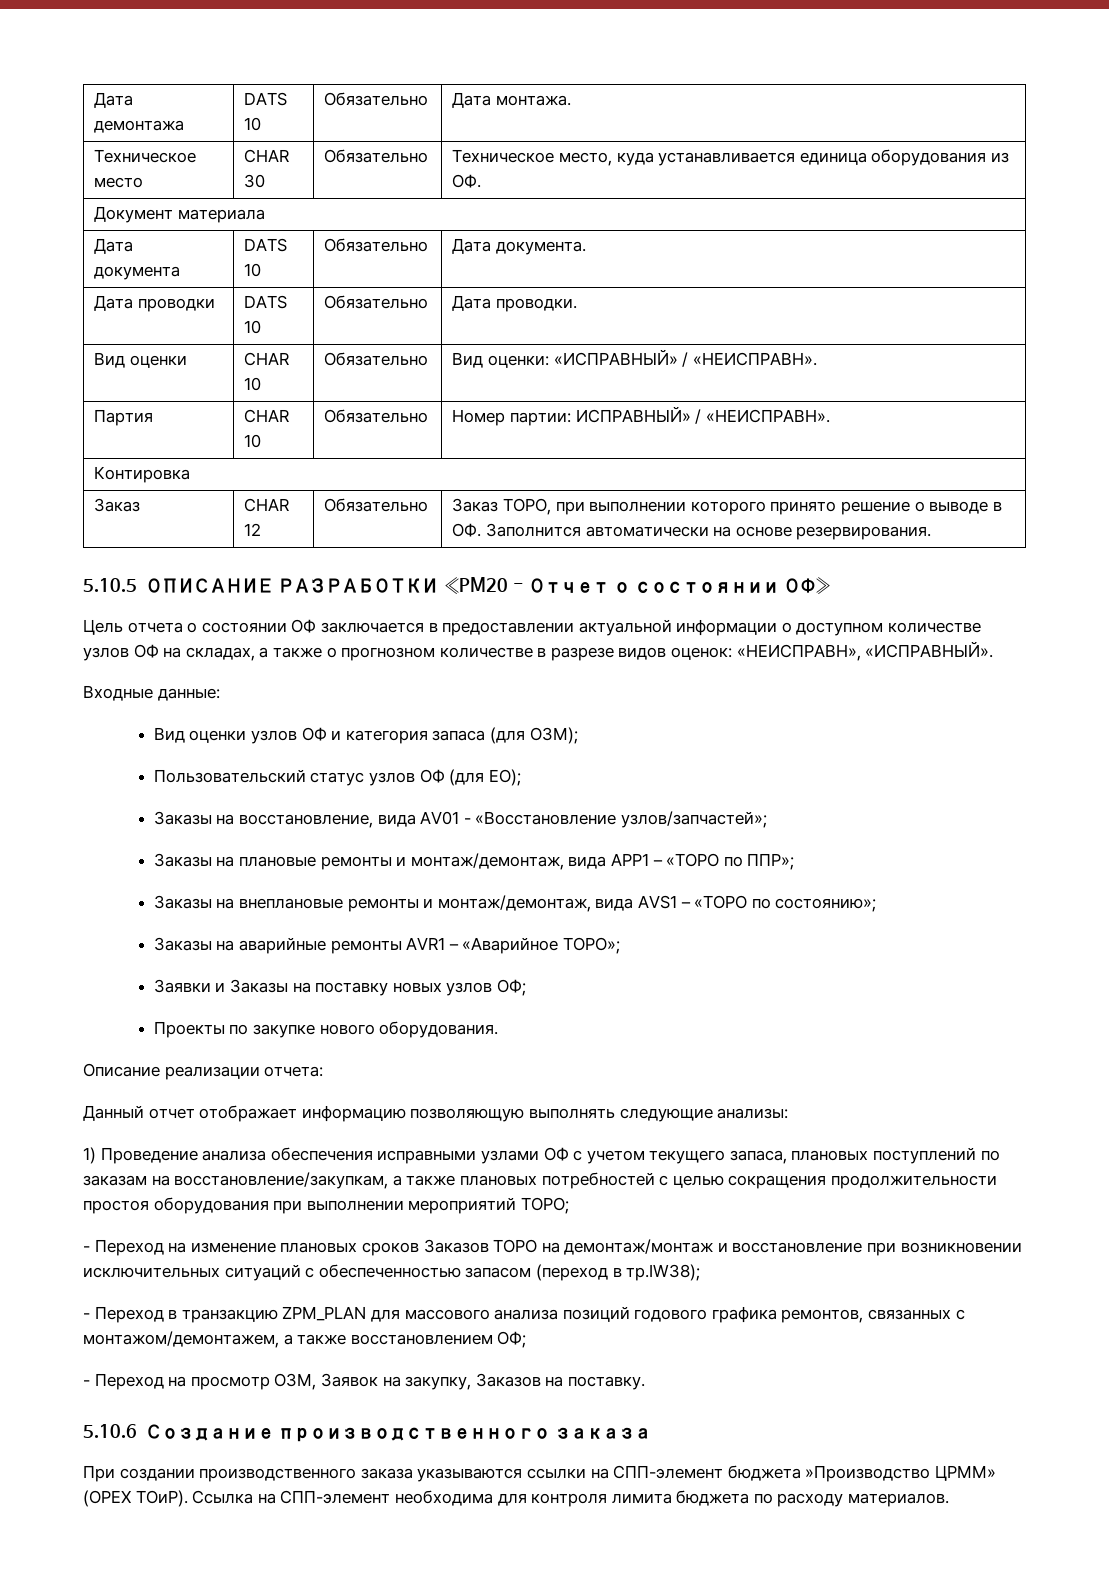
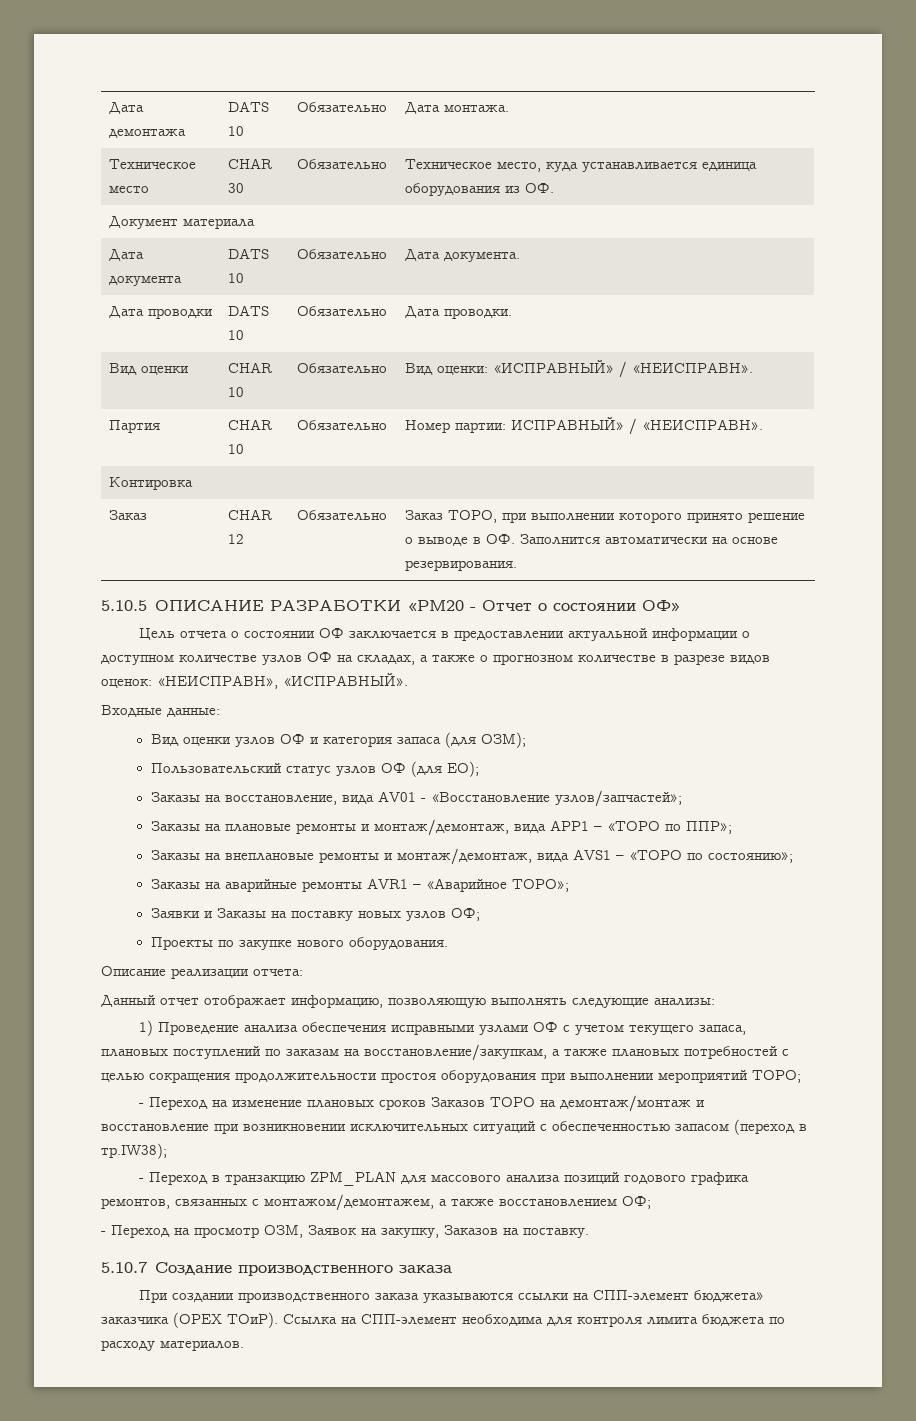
- Данный отчет отображает информацию позволяющую выполнять следующие анализы:
+ Данный отчет отображает информацию, позволяющую выполнять следующие анализы:
- 5.10.6 Создание производственного заказа
+ 5.10.7 Создание производственного заказа
- При создании производственного заказа указываются ссылки на СПП-элемент бюджета »Производство ЦРММ» (OPEX ТОиР).
+ При создании производственного заказа указываются ссылки на СПП-элемент бюджета» заказчика (OPEX ТОиР).

